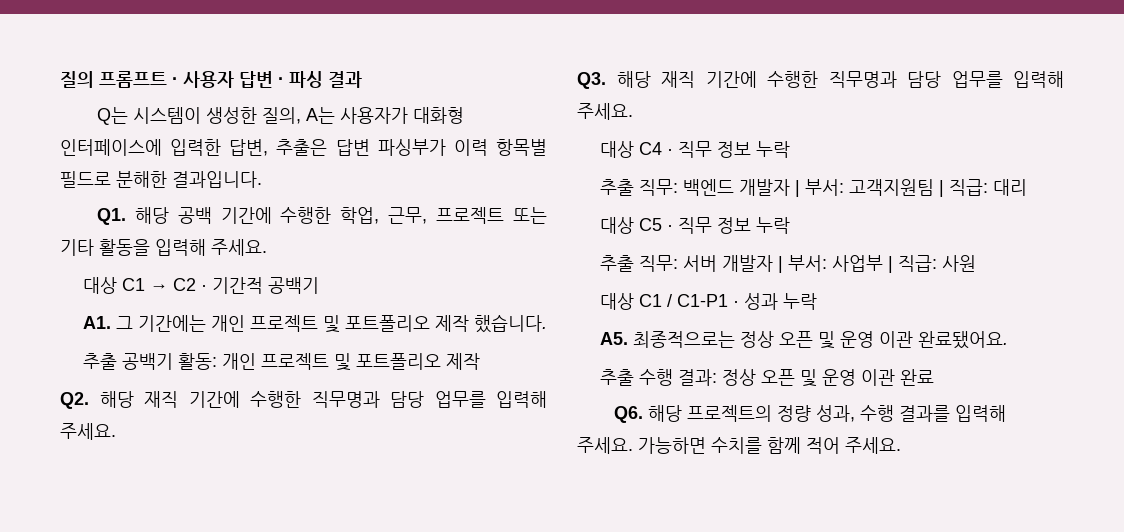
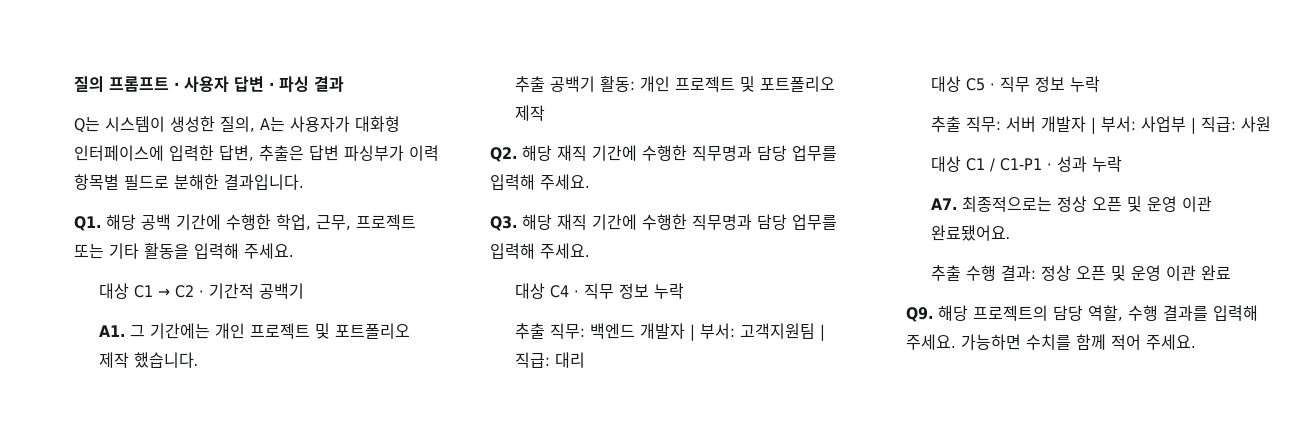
- A5. 최종적으로는 정상 오픈 및 운영 이관 완료됐어요.
+ A7. 최종적으로는 정상 오픈 및 운영 이관 완료됐어요.
- Q6. 해당 프로젝트의 정량 성과, 수행 결과를 입력해 주세요.
+ Q9. 해당 프로젝트의 담당 역할, 수행 결과를 입력해 주세요.

